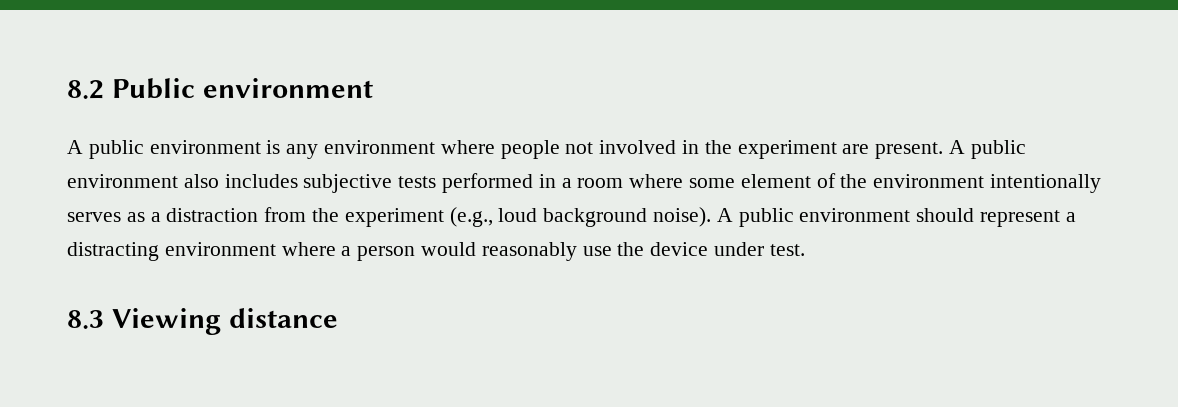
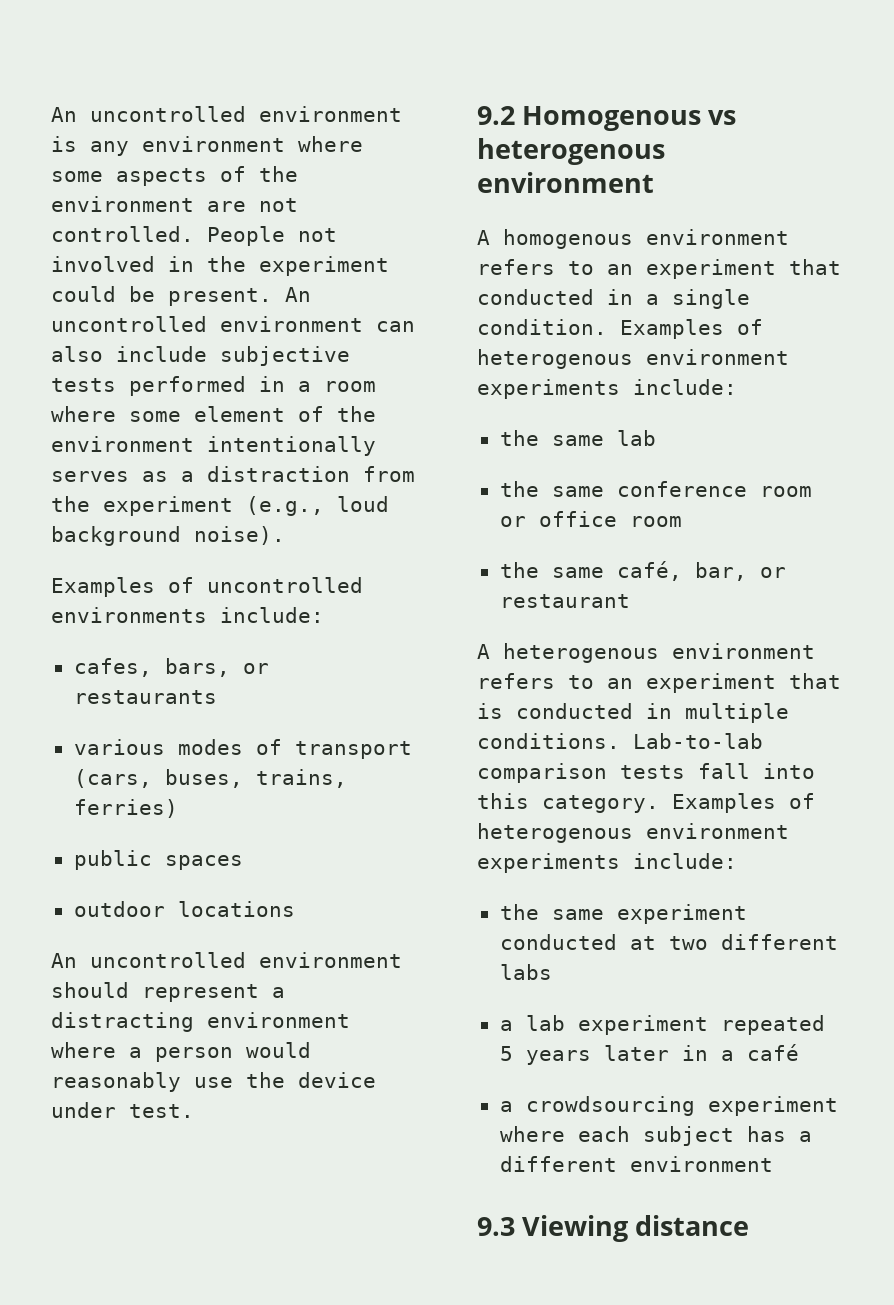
- 8.2 Public environment
- A public environment is any environment where people not involved in the experiment are present. A public environment also includes subjective tests performed in a room where some element of the environment intentionally serves as a distraction from the experiment (e.g., loud background noise). A public environment should represent a distracting environment where a person would reasonably use the device under test.
+ An uncontrolled environment is any environment where some aspects of the environment are not controlled. People not involved in the experiment could be present. An uncontrolled environment can also include subjective tests performed in a room where some element of the environment intentionally serves as a distraction from the experiment (e.g., loud background noise).
+ Examples of uncontrolled environments include:
+ cafes, bars, or restaurants
+ various modes of transport (cars, buses, trains, ferries)
+ public spaces
+ outdoor locations
+ An uncontrolled environment should represent a distracting environment where a person would reasonably use the device under test.
- 8.3 Viewing distance
+ 9.2 Homogenous vs heterogenous environment
+ A homogenous environment refers to an experiment that conducted in a single condition. Examples of heterogenous environment experiments include:
+ the same lab
+ the same conference room or office room
+ the same café, bar, or restaurant
+ A heterogenous environment refers to an experiment that is conducted in multiple conditions. Lab-to-lab comparison tests fall into this category. Examples of heterogenous environment experiments include:
+ the same experiment conducted at two different labs
+ a lab experiment repeated 5 years later in a café
+ a crowdsourcing experiment where each subject has a different environment
+ 9.3 Viewing distance

